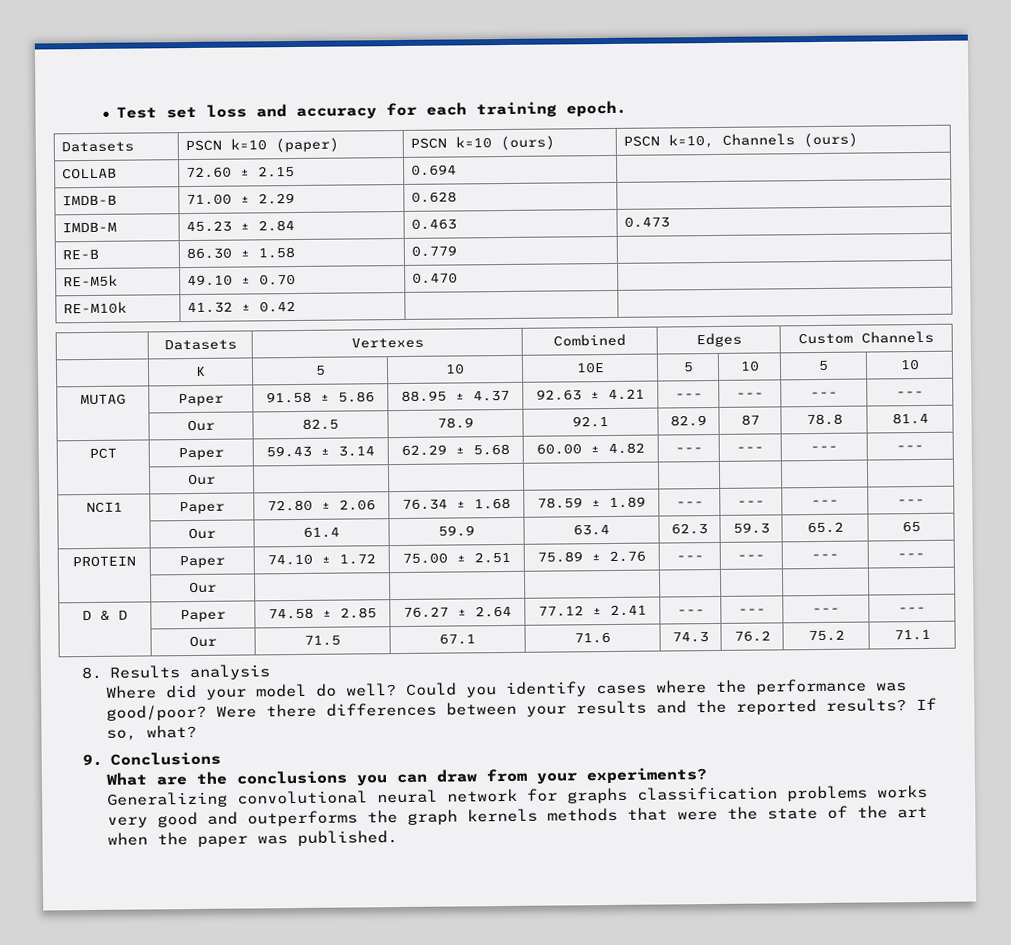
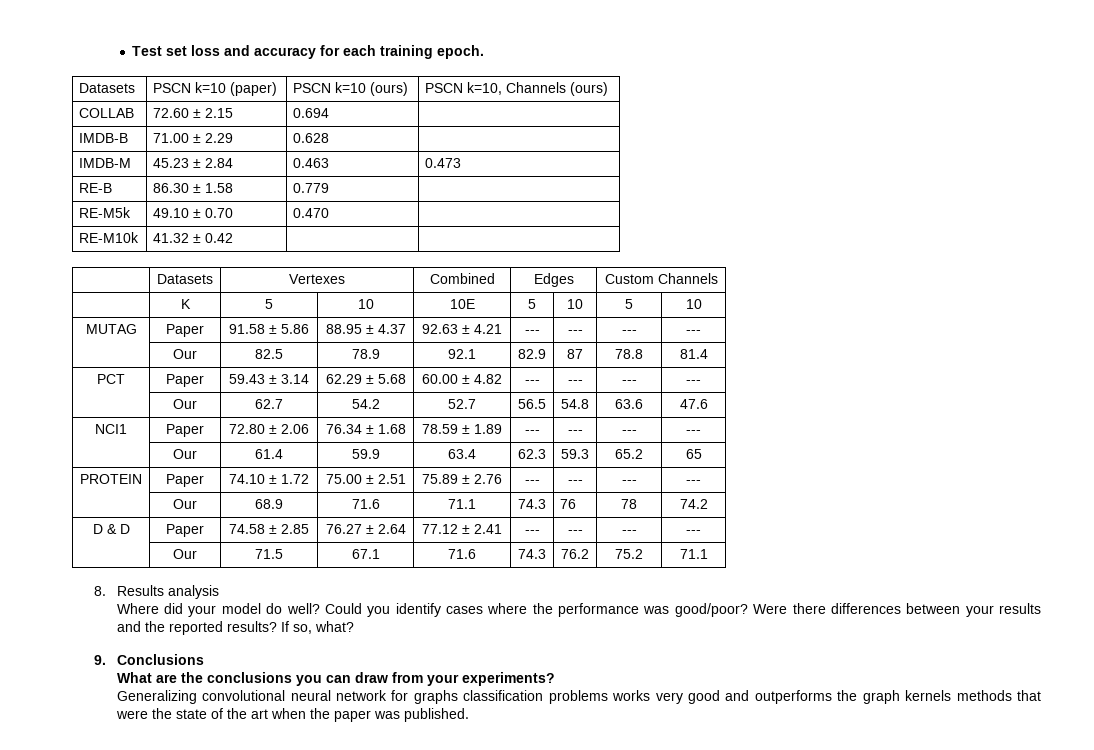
  PCT | Paper | 59.43 ± 3.14 | 62.29 ± 5.68 | 60.00 ± 4.82 | --- | --- | --- | ---
- | Our | | | | | | |
+ | Our | 62.7 | 54.2 | 52.7 | 56.5 | 54.8 | 63.6 | 47.6
  PROTEIN | Paper | 74.10 ± 1.72 | 75.00 ± 2.51 | 75.89 ± 2.76 | --- | --- | --- | ---
- | Our | | | | | | |
+ | Our | 68.9 | 71.6 | 71.1 | 74.3 | 76 | 78 | 74.2

